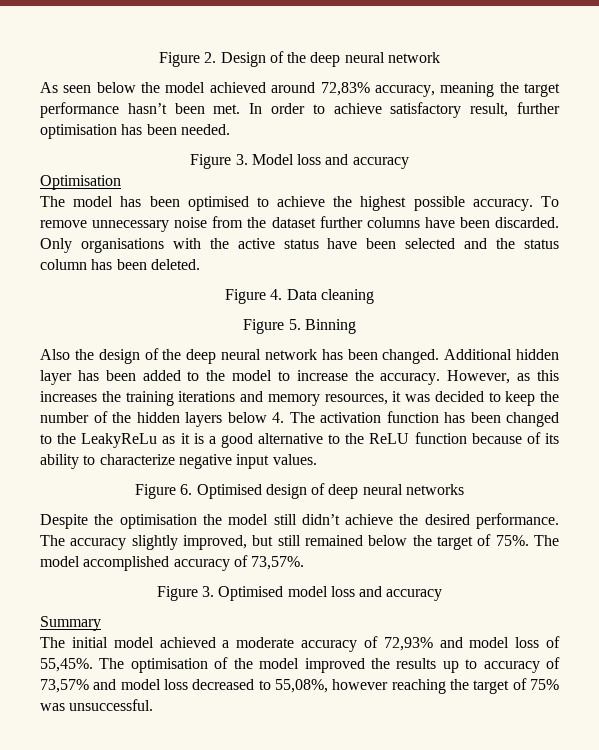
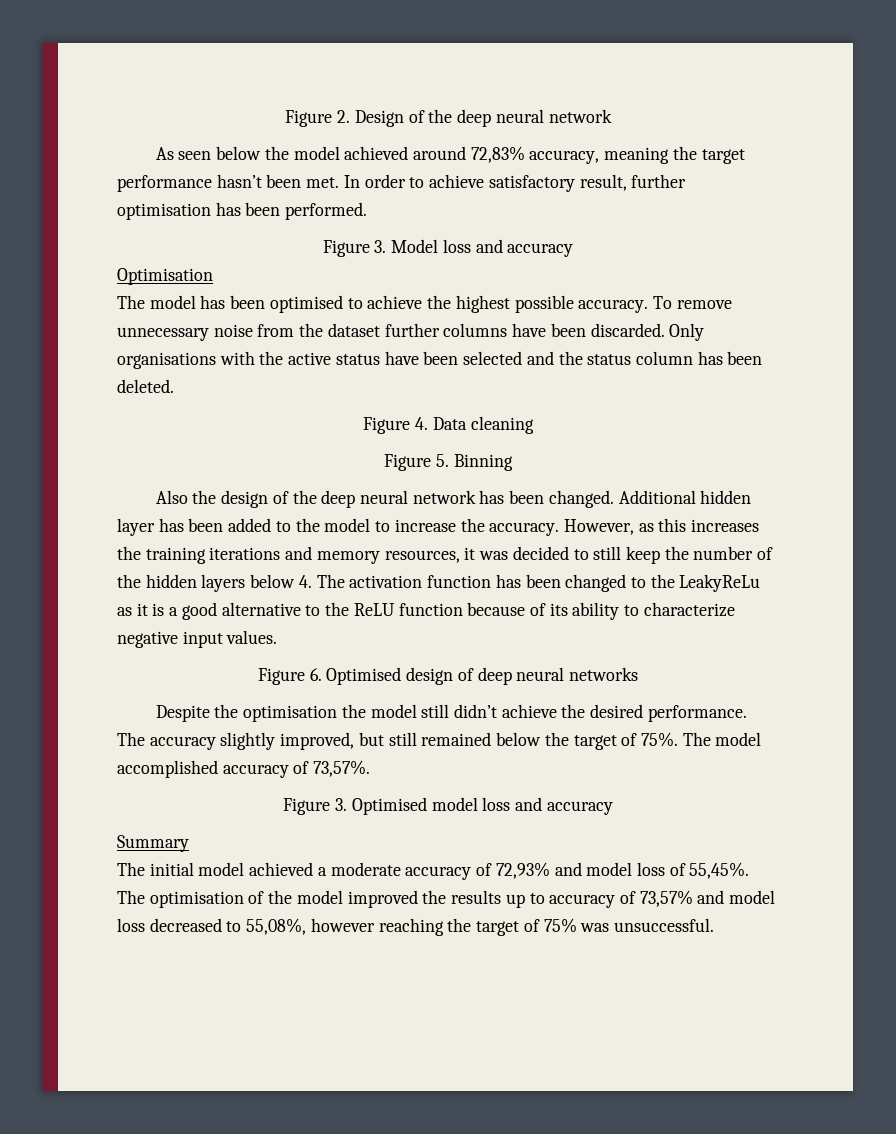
- In order to achieve satisfactory result, further optimisation has been needed.
+ In order to achieve satisfactory result, further optimisation has been performed.
- However, as this increases the training iterations and memory resources, it was decided to keep the number of the hidden layers below 4. The activation function has been changed to the LeakyReLu as it is a good alternative to the ReLU function because of its ability to characterize negative input values.
+ However, as this increases the training iterations and memory resources, it was decided to still keep the number of the hidden layers below 4. The activation function has been changed to the LeakyReLu as it is a good alternative to the ReLU function because of its ability to characterize negative input values.

